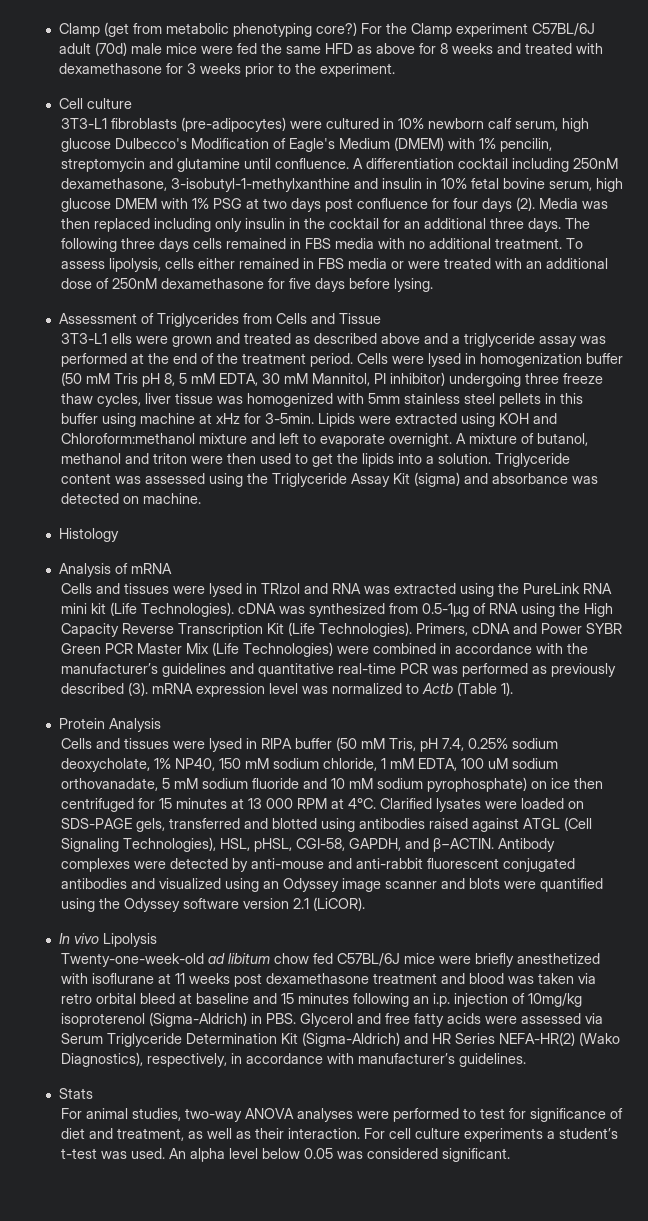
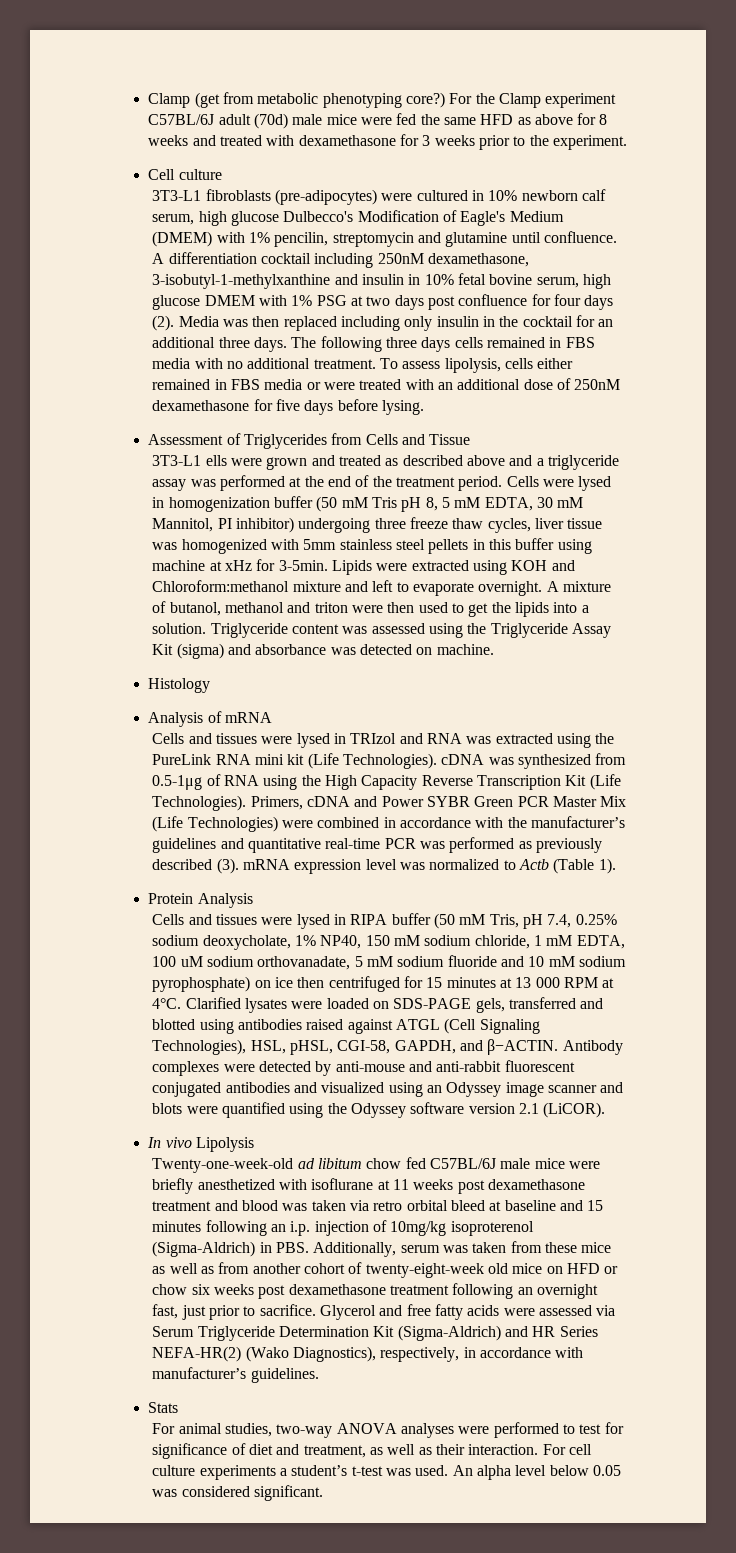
- Twenty-one-week-old ad libitum chow fed C57BL/6J mice were briefly anesthetized with isoflurane at 11 weeks post dexamethasone treatment and blood was taken via retro orbital bleed at baseline and 15 minutes following an i.p. injection of 10mg/kg isoproterenol (Sigma-Aldrich) in PBS. Glycerol and free fatty acids were assessed via Serum Triglyceride Determination Kit (Sigma-Aldrich) and HR Series NEFA-HR(2) (Wako Diagnostics), respectively, in accordance with manufacturer’s guidelines.
+ Twenty-one-week-old ad libitum chow fed C57BL/6J male mice were briefly anesthetized with isoflurane at 11 weeks post dexamethasone treatment and blood was taken via retro orbital bleed at baseline and 15 minutes following an i.p. injection of 10mg/kg isoproterenol (Sigma-Aldrich) in PBS. Additionally, serum was taken from these mice as well as from another cohort of twenty-eight-week old mice on HFD or chow six weeks post dexamethasone treatment following an overnight fast, just prior to sacrifice. Glycerol and free fatty acids were assessed via Serum Triglyceride Determination Kit (Sigma-Aldrich) and HR Series NEFA-HR(2) (Wako Diagnostics), respectively, in accordance with manufacturer’s guidelines.

